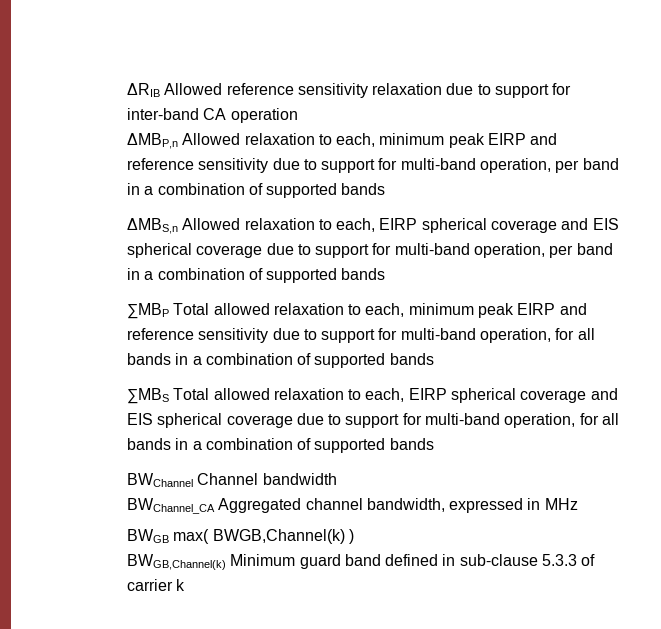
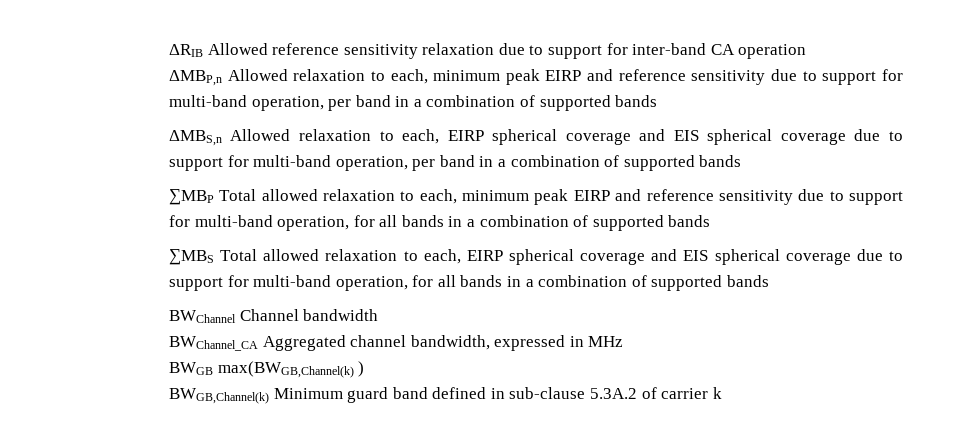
- BWGB max( BWGB,Channel(k) )
+ BWGB max(BWGB,Channel(k) )
- BWGB,Channel(k) Minimum guard band defined in sub-clause 5.3.3 of carrier k
+ BWGB,Channel(k) Minimum guard band defined in sub-clause 5.3A.2 of carrier k

